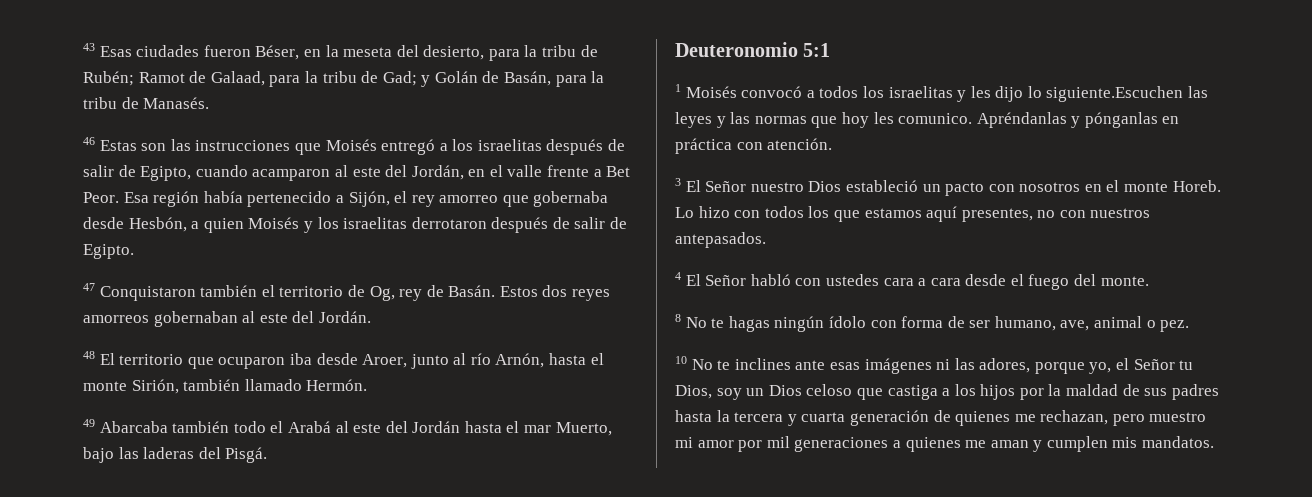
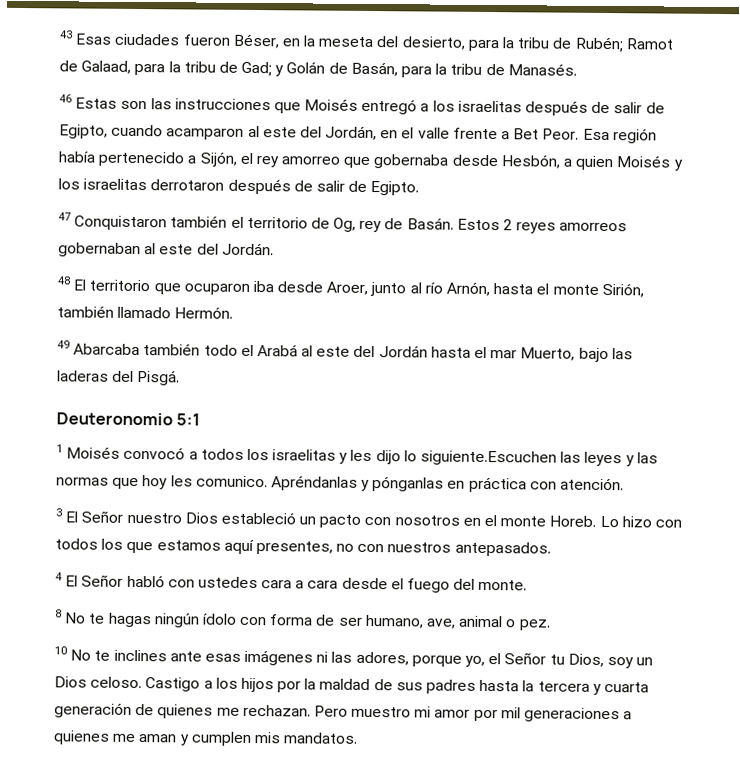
- Estos dos reyes amorreos gobernaban al este del Jordán.
+ Estos 2 reyes amorreos gobernaban al este del Jordán.
- 10 No te inclines ante esas imágenes ni las adores, porque yo, el Señor tu Dios, soy un Dios celoso que castiga a los hijos por la maldad de sus padres hasta la tercera y cuarta generación de quienes me rechazan, pero muestro mi amor por mil generaciones a quienes me aman y cumplen mis mandatos.
+ 10 No te inclines ante esas imágenes ni las adores, porque yo, el Señor tu Dios, soy un Dios celoso. Castigo a los hijos por la maldad de sus padres hasta la tercera y cuarta generación de quienes me rechazan. Pero muestro mi amor por mil generaciones a quienes me aman y cumplen mis mandatos.

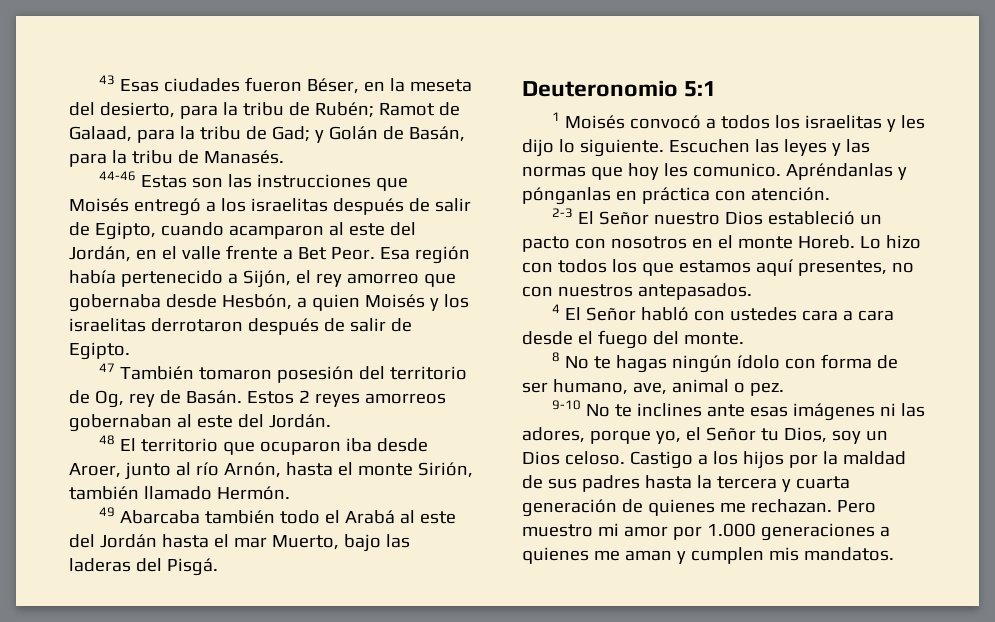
- 46 Estas son las instrucciones que Moisés entregó a los israelitas después de salir de Egipto, cuando acamparon al este del Jordán, en el valle frente a Bet Peor.
+ 44-46 Estas son las instrucciones que Moisés entregó a los israelitas después de salir de Egipto, cuando acamparon al este del Jordán, en el valle frente a Bet Peor.
- 47 Conquistaron también el territorio de Og, rey de Basán.
+ 47 También tomaron posesión del territorio de Og, rey de Basán.
- 1 Moisés convocó a todos los israelitas y les dijo lo siguiente.Escuchen las leyes y las normas que hoy les comunico.
+ 1 Moisés convocó a todos los israelitas y les dijo lo siguiente. Escuchen las leyes y las normas que hoy les comunico.
- 3 El Señor nuestro Dios estableció un pacto con nosotros en el monte Horeb.
+ 2-3 El Señor nuestro Dios estableció un pacto con nosotros en el monte Horeb.
- 10 No te inclines ante esas imágenes ni las adores, porque yo, el Señor tu Dios, soy un Dios celoso.
+ 9-10 No te inclines ante esas imágenes ni las adores, porque yo, el Señor tu Dios, soy un Dios celoso.
- Pero muestro mi amor por mil generaciones a quienes me aman y cumplen mis mandatos.
+ Pero muestro mi amor por 1.000 generaciones a quienes me aman y cumplen mis mandatos.

